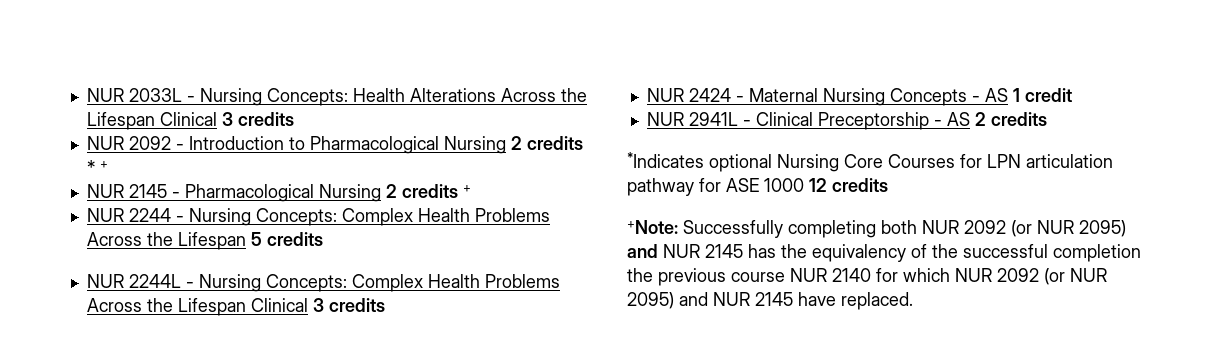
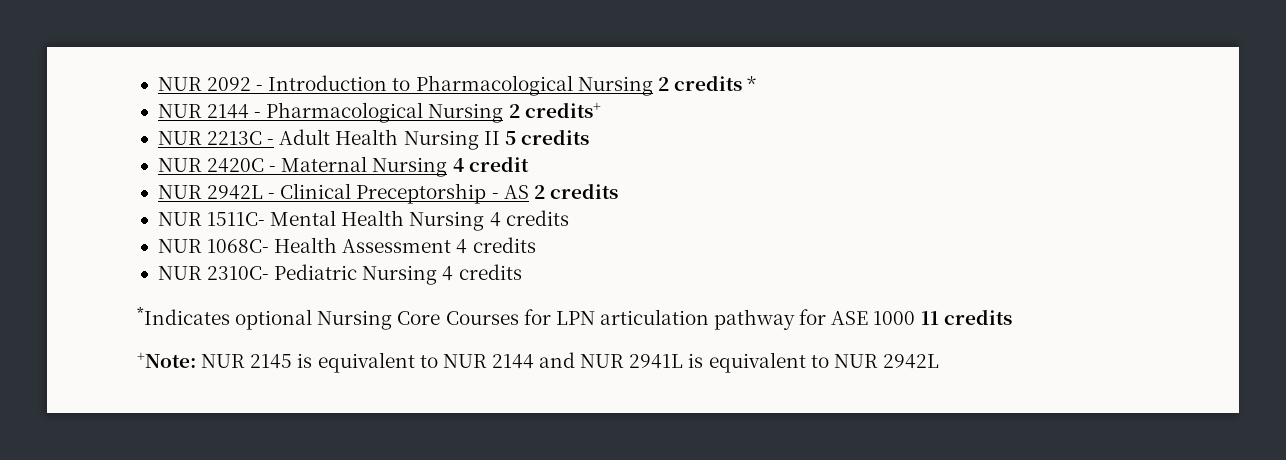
- NUR 2033L - Nursing Concepts: Health Alterations Across the Lifespan Clinical 3 credits
- NUR 2092 - Introduction to Pharmacological Nursing 2 credits * +
- NUR 2145 - Pharmacological Nursing 2 credits +
- NUR 2244 - Nursing Concepts: Complex Health Problems Across the Lifespan 5 credits
- NUR 2244L - Nursing Concepts: Complex Health Problems Across the Lifespan Clinical 3 credits
- NUR 2424 - Maternal Nursing Concepts - AS 1 credit
+ NUR 2092 - Introduction to Pharmacological Nursing 2 credits *
+ NUR 2144 - Pharmacological Nursing 2 credits+
+ NUR 2213C - Adult Health Nursing II 5 credits
+ NUR 2420C - Maternal Nursing 4 credit
- NUR 2941L - Clinical Preceptorship - AS 2 credits
+ NUR 2942L - Clinical Preceptorship - AS 2 credits
+ NUR 1511C- Mental Health Nursing 4 credits
+ NUR 1068C- Health Assessment 4 credits
+ NUR 2310C- Pediatric Nursing 4 credits
- *Indicates optional Nursing Core Courses for LPN articulation pathway for ASE 1000 12 credits
+ *Indicates optional Nursing Core Courses for LPN articulation pathway for ASE 1000 11 credits
- +Note: Successfully completing both NUR 2092 (or NUR 2095) and NUR 2145 has the equivalency of the successful completion the previous course NUR 2140 for which NUR 2092 (or NUR 2095) and NUR 2145 have replaced.
+ +Note: NUR 2145 is equivalent to NUR 2144 and NUR 2941L is equivalent to NUR 2942L

